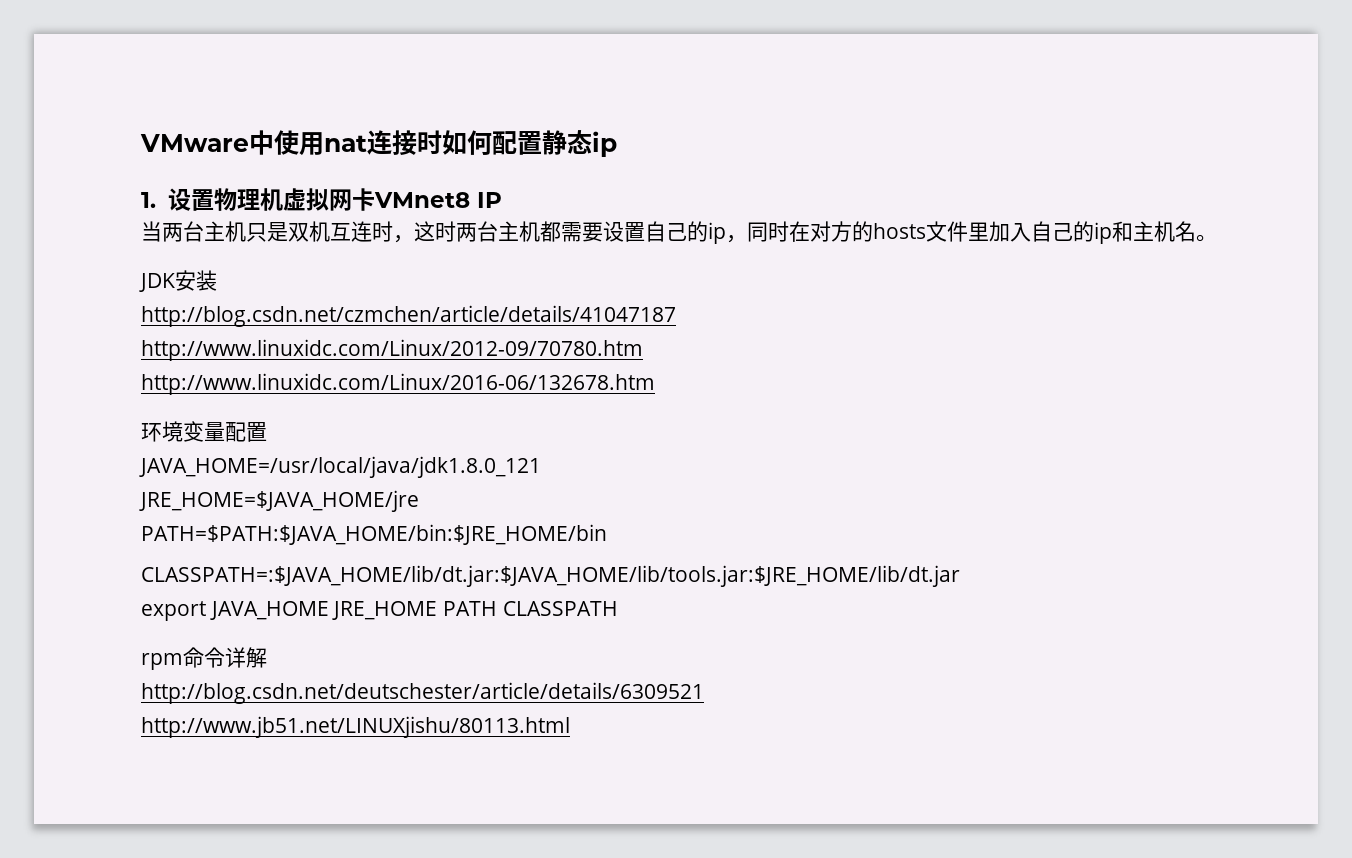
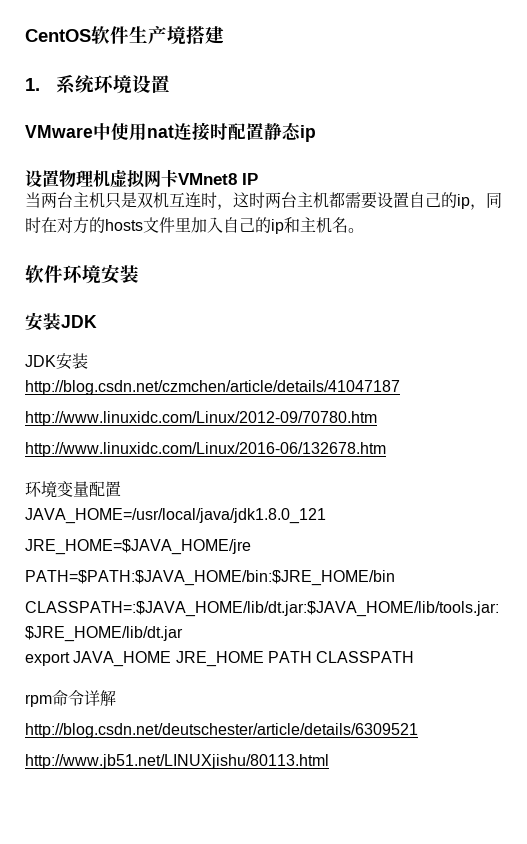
+ CentOS软件生产境搭建
+ 1.系统环境设置
- VMware中使用nat连接时如何配置静态ip
+ VMware中使用nat连接时配置静态ip
- 1.设置物理机虚拟网卡VMnet8 IP
+ 设置物理机虚拟网卡VMnet8 IP
+ 软件环境安装
+ 安装JDK

